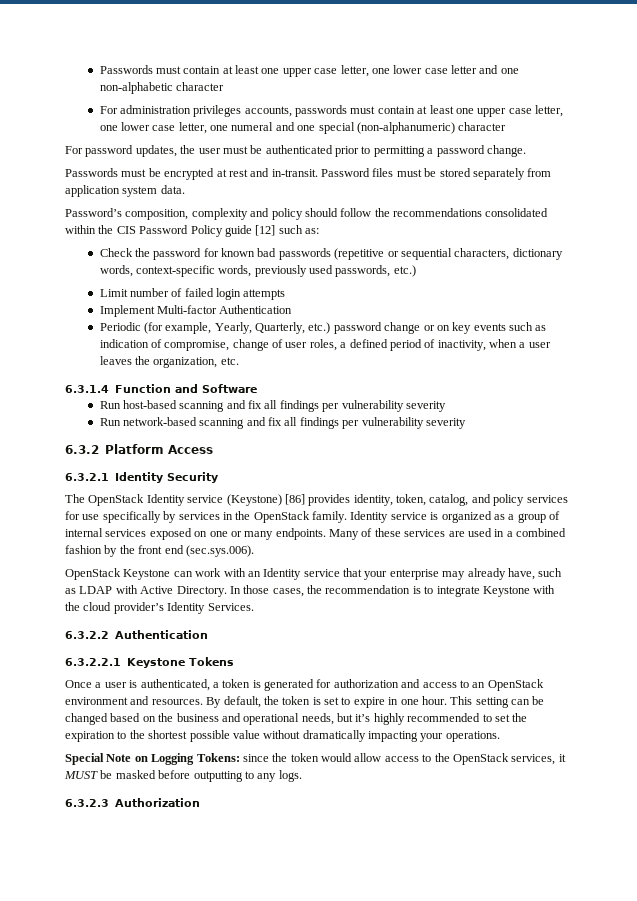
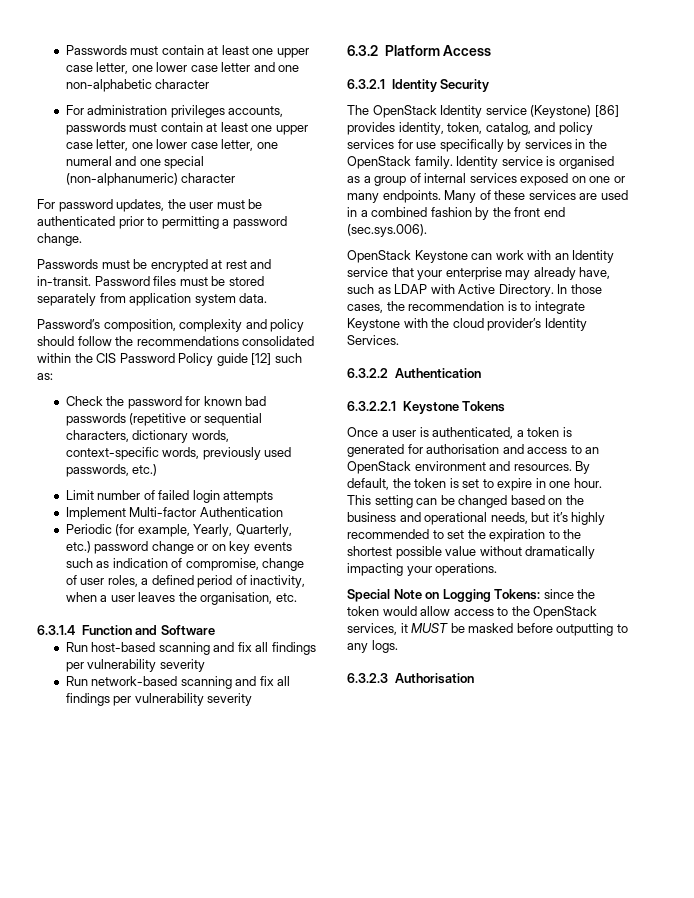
- Periodic (for example, Yearly, Quarterly, etc.) password change or on key events such as indication of compromise, change of user roles, a defined period of inactivity, when a user leaves the organization, etc.
+ Periodic (for example, Yearly, Quarterly, etc.) password change or on key events such as indication of compromise, change of user roles, a defined period of inactivity, when a user leaves the organisation, etc.
- Identity service is organized as a group of internal services exposed on one or many endpoints.
+ Identity service is organised as a group of internal services exposed on one or many endpoints.
- Once a user is authenticated, a token is generated for authorization and access to an OpenStack environment and resources.
+ Once a user is authenticated, a token is generated for authorisation and access to an OpenStack environment and resources.
- 6.3.2.3 Authorization
+ 6.3.2.3 Authorisation

